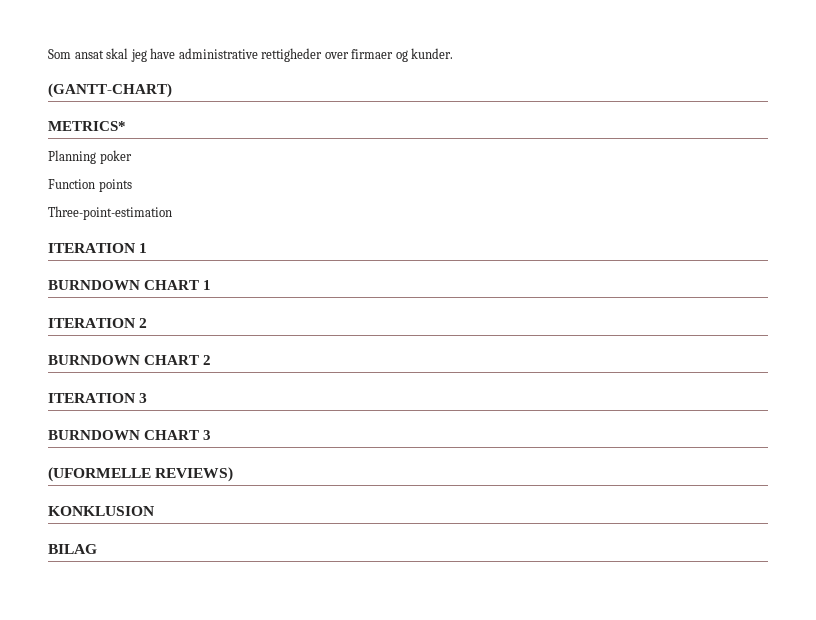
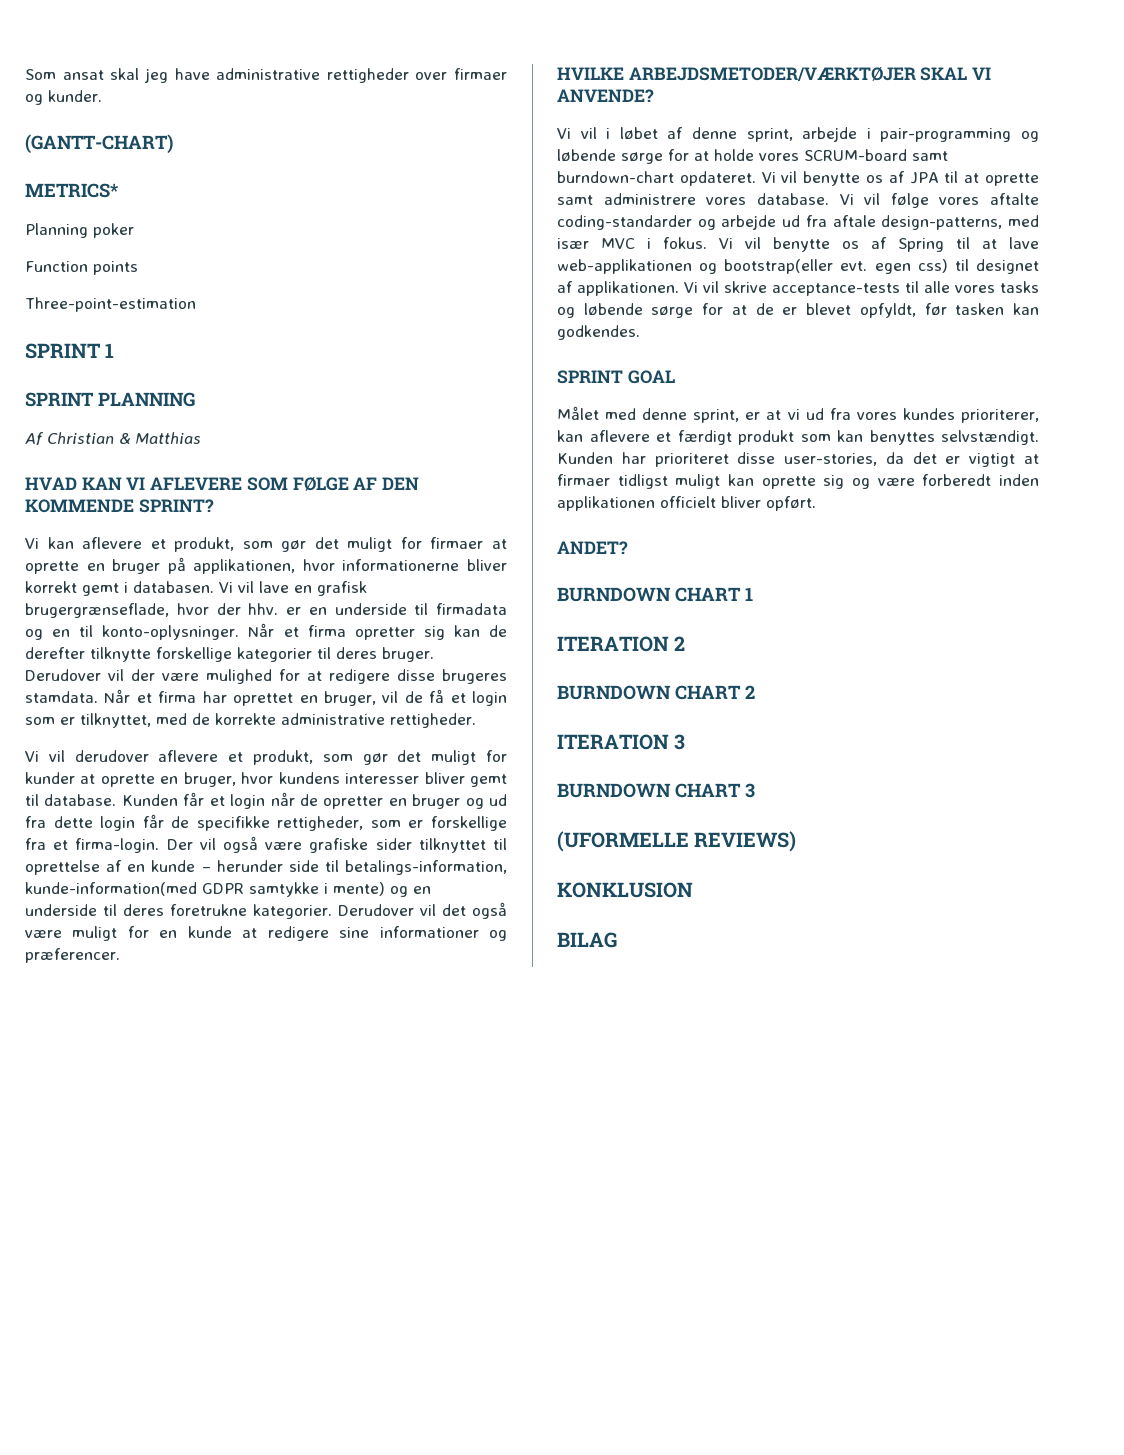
- ITERATION 1
+ SPRINT 1
+ SPRINT PLANNING
+ Af Christian & Matthias
+ HVAD KAN VI AFLEVERE SOM FØLGE AF DEN KOMMENDE SPRINT?
+ Vi kan aflevere et produkt, som gør det muligt for firmaer at oprette en bruger på applikationen, hvor informationerne bliver korrekt gemt i databasen. Vi vil lave en grafisk brugergrænseflade, hvor der hhv. er en underside til firmadata og en til konto-oplysninger. Når et firma opretter sig kan de derefter tilknytte forskellige kategorier til deres bruger. Derudover vil der være mulighed for at redigere disse brugeres stamdata. Når et firma har oprettet en bruger, vil de få et login som er tilknyttet, med de korrekte administrative rettigheder.
+ Vi vil derudover aflevere et produkt, som gør det muligt for kunder at oprette en bruger, hvor kundens interesser bliver gemt til database. Kunden får et login når de opretter en bruger og ud fra dette login får de specifikke rettigheder, som er forskellige fra et firma-login. Der vil også være grafiske sider tilknyttet til oprettelse af en kunde – herunder side til betalings-information, kunde-information(med GDPR samtykke i mente) og en underside til deres foretrukne kategorier. Derudover vil det også være muligt for en kunde at redigere sine informationer og præferencer.
+ HVILKE ARBEJDSMETODER/VÆRKTØJER SKAL VI ANVENDE?
+ Vi vil i løbet af denne sprint, arbejde i pair-programming og løbende sørge for at holde vores SCRUM-board samt burndown-chart opdateret. Vi vil benytte os af JPA til at oprette samt administrere vores database. Vi vil følge vores aftalte coding-standarder og arbejde ud fra aftale design-patterns, med især MVC i fokus. Vi vil benytte os af Spring til at lave web-applikationen og bootstrap(eller evt. egen css) til designet af applikationen. Vi vil skrive acceptance-tests til alle vores tasks og løbende sørge for at de er blevet opfyldt, før tasken kan godkendes.
+ SPRINT GOAL
+ Målet med denne sprint, er at vi ud fra vores kundes prioriterer, kan aflevere et færdigt produkt som kan benyttes selvstændigt. Kunden har prioriteret disse user-stories, da det er vigtigt at firmaer tidligst muligt kan oprette sig og være forberedt inden applikationen officielt bliver opført.
+ ANDET?

